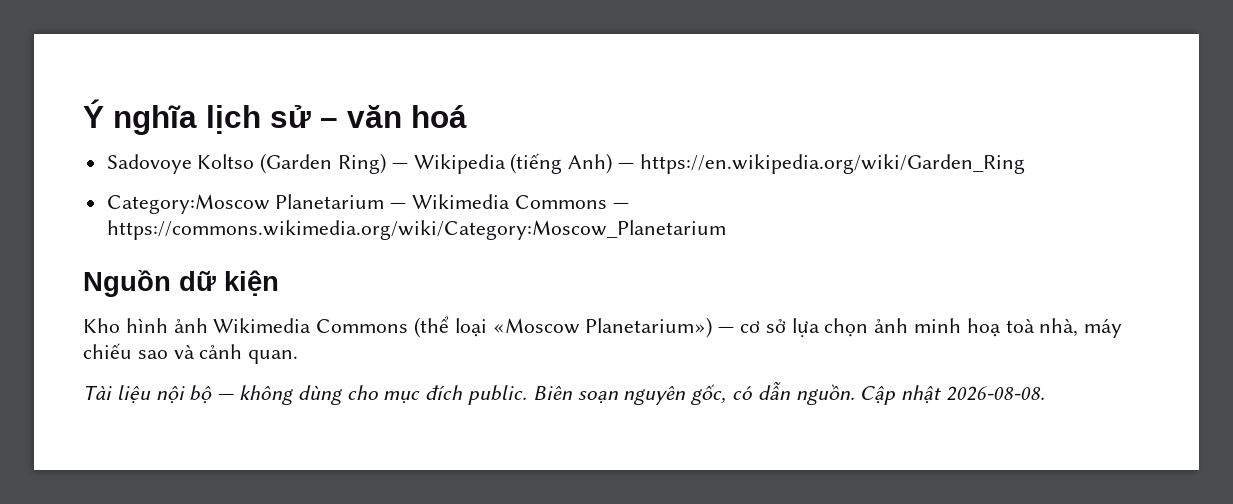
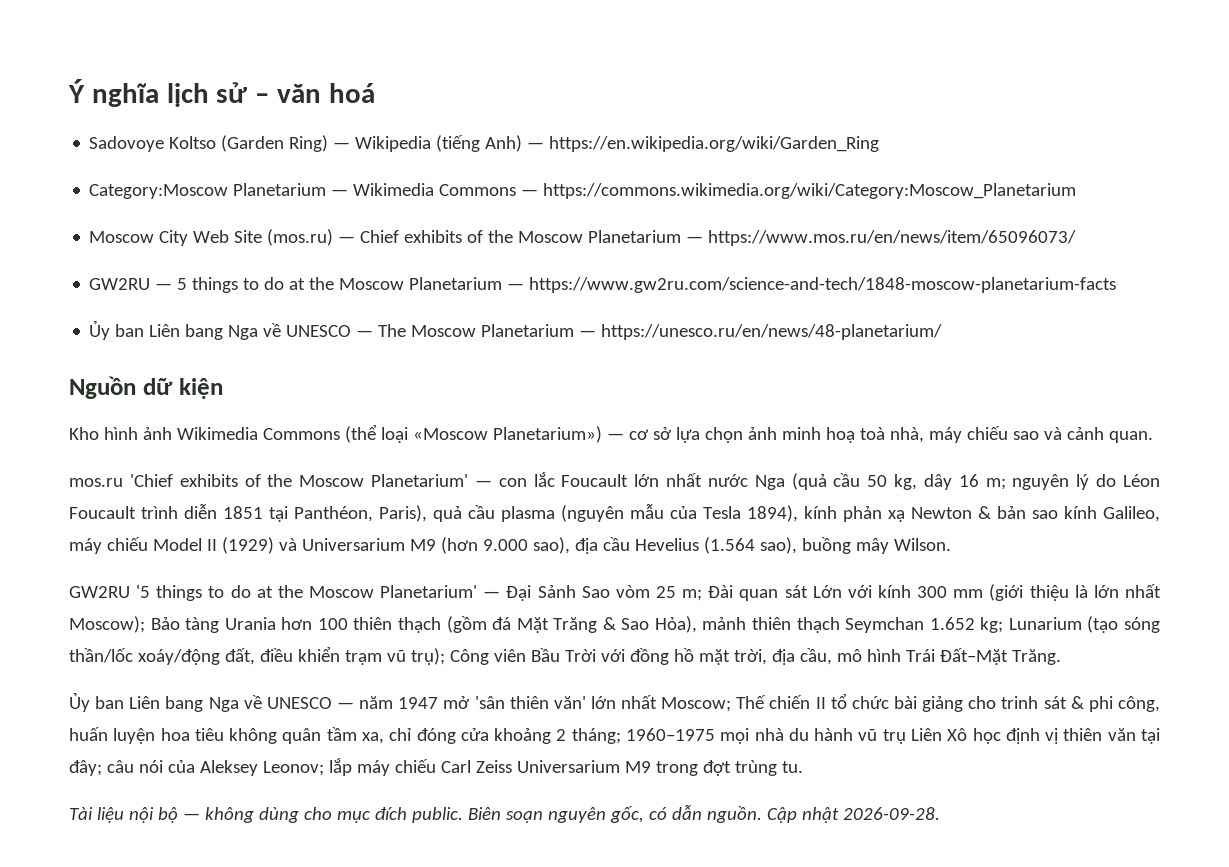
+ Moscow City Web Site (mos.ru) — Chief exhibits of the Moscow Planetarium — https://www.mos.ru/en/news/item/65096073/
+ GW2RU — 5 things to do at the Moscow Planetarium — https://www.gw2ru.com/science-and-tech/1848-moscow-planetarium-facts
+ Ủy ban Liên bang Nga về UNESCO — The Moscow Planetarium — https://unesco.ru/en/news/48-planetarium/
+ mos.ru 'Chief exhibits of the Moscow Planetarium' — con lắc Foucault lớn nhất nước Nga (quả cầu 50 kg, dây 16 m; nguyên lý do Léon Foucault trình diễn 1851 tại Panthéon, Paris), quả cầu plasma (nguyên mẫu của Tesla 1894), kính phản xạ Newton & bản sao kính Galileo, máy chiếu Model II (1929) và Universarium M9 (hơn 9.000 sao), địa cầu Hevelius (1.564 sao), buồng mây Wilson.
+ GW2RU '5 things to do at the Moscow Planetarium' — Đại Sảnh Sao vòm 25 m; Đài quan sát Lớn với kính 300 mm (giới thiệu là lớn nhất Moscow); Bảo tàng Urania hơn 100 thiên thạch (gồm đá Mặt Trăng & Sao Hỏa), mảnh thiên thạch Seymchan 1.652 kg; Lunarium (tạo sóng thần/lốc xoáy/động đất, điều khiển trạm vũ trụ); Công viên Bầu Trời với đồng hồ mặt trời, địa cầu, mô hình Trái Đất–Mặt Trăng.
+ Ủy ban Liên bang Nga về UNESCO — năm 1947 mở 'sân thiên văn' lớn nhất Moscow; Thế chiến II tổ chức bài giảng cho trinh sát & phi công, huấn luyện hoa tiêu không quân tầm xa, chỉ đóng cửa khoảng 2 tháng; 1960–1975 mọi nhà du hành vũ trụ Liên Xô học định vị thiên văn tại đây; câu nói của Aleksey Leonov; lắp máy chiếu Carl Zeiss Universarium M9 trong đợt trùng tu.
- Cập nhật 2026-08-08.
+ Cập nhật 2026-09-28.

